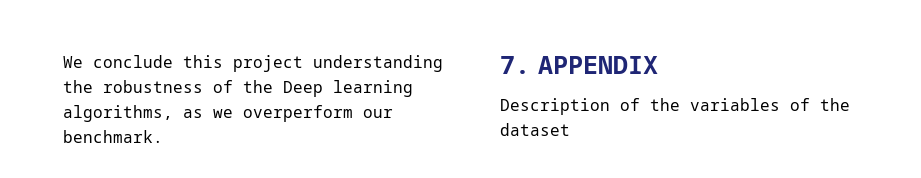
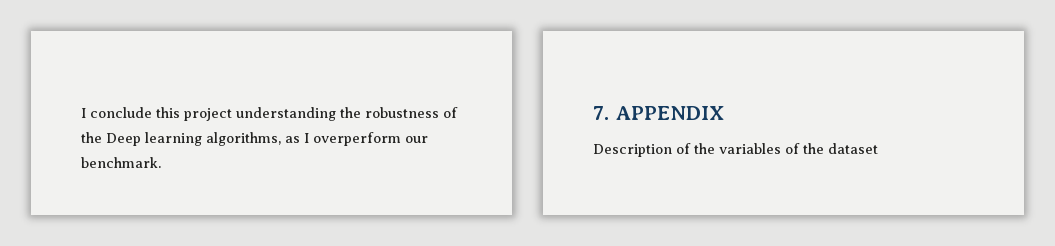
- We conclude this project understanding the robustness of the Deep learning algorithms, as we overperform our benchmark.
+ I conclude this project understanding the robustness of the Deep learning algorithms, as I overperform our benchmark.

